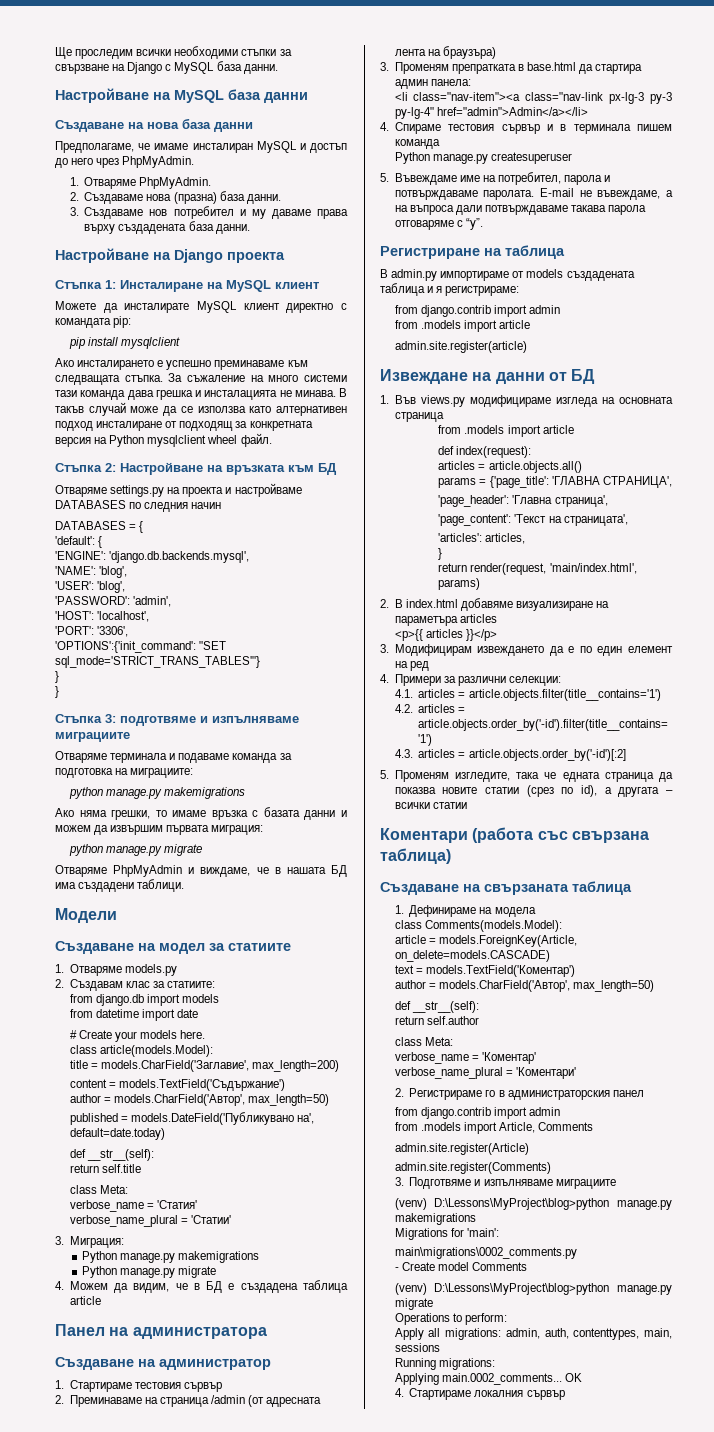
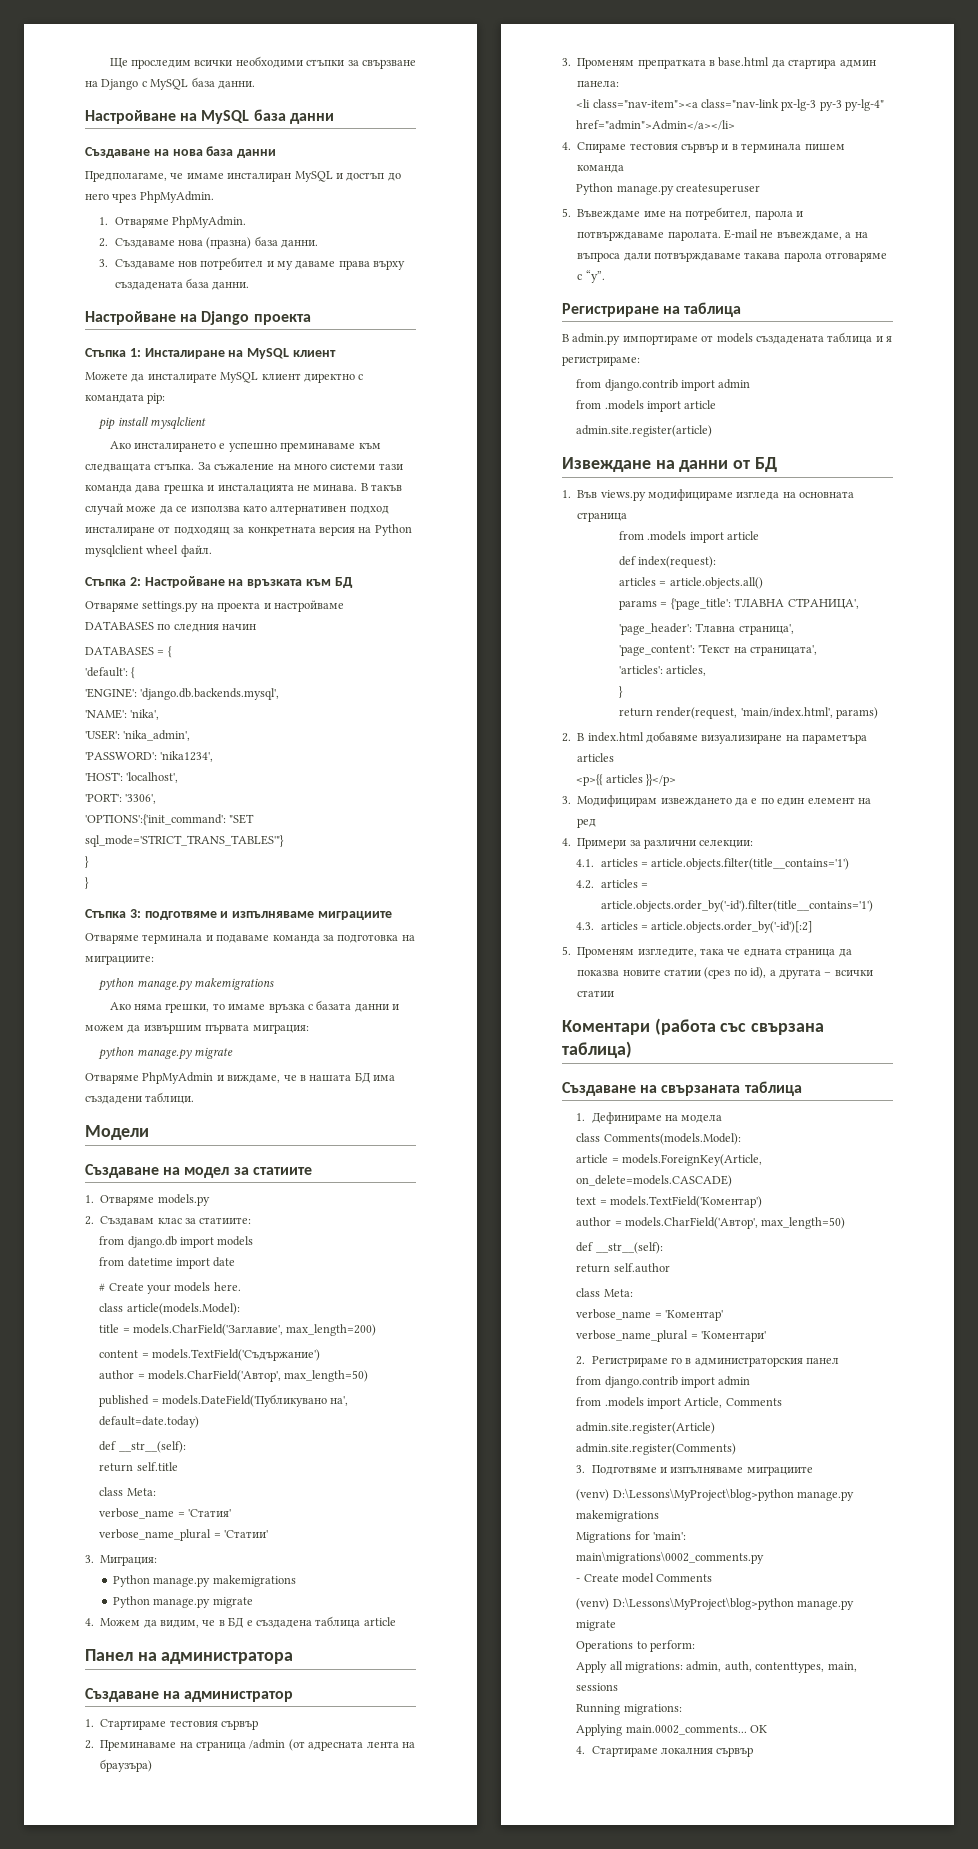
- 'NAME': 'blog',
+ 'NAME': 'nika',
- 'USER': 'blog',
+ 'USER': 'nika_admin',
- 'PASSWORD': 'admin',
+ 'PASSWORD': 'nika1234',

